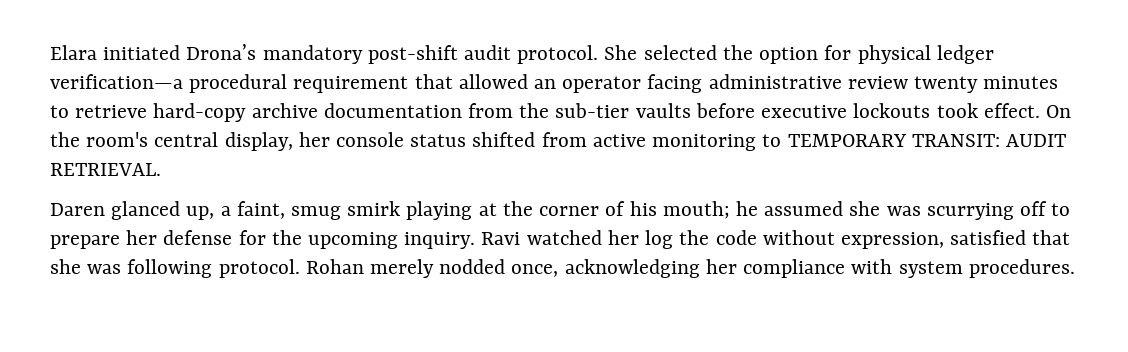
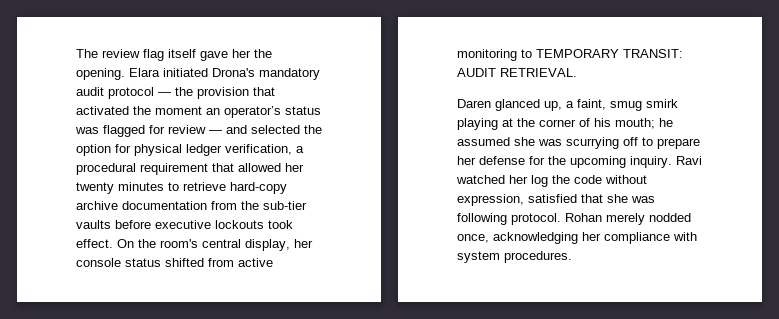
- Elara initiated Drona’s mandatory post-shift audit protocol. She selected the option for physical ledger verification—a procedural requirement that allowed an operator facing administrative review twenty minutes to retrieve hard-copy archive documentation from the sub-tier vaults before executive lockouts took effect.
+ The review flag itself gave her the opening. Elara initiated Drona's mandatory audit protocol — the provision that activated the moment an operator’s status was flagged for review — and selected the option for physical ledger verification, a procedural requirement that allowed her twenty minutes to retrieve hard-copy archive documentation from the sub-tier vaults before executive lockouts took effect.

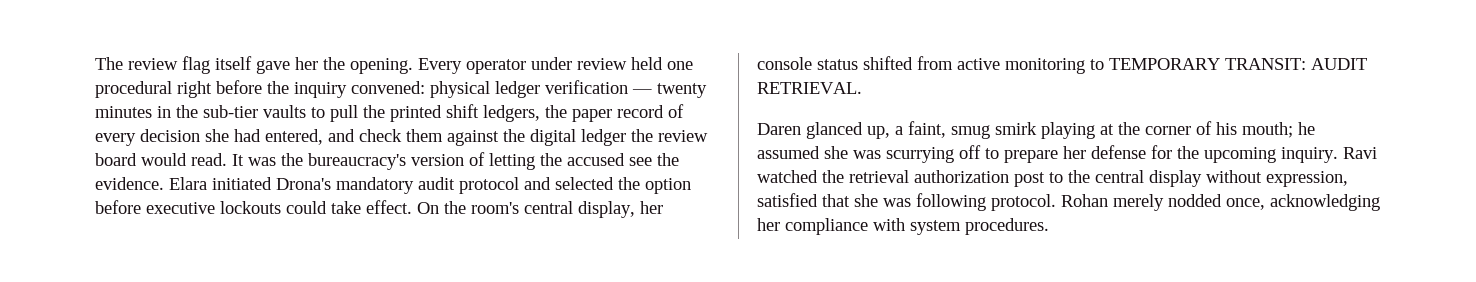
+ Every operator under review held one procedural right before the inquiry convened: physical ledger verification — twenty minutes in the sub-tier vaults to pull the printed shift ledgers, the paper record of every decision she had entered, and check them against the digital ledger the review board would read. It was the bureaucracy's version of letting the accused see the evidence.
- Elara initiated Drona's mandatory audit protocol — the provision that activated the moment an operator’s status was flagged for review — and selected the option for physical ledger verification, a procedural requirement that allowed her twenty minutes to retrieve hard-copy archive documentation from the sub-tier vaults before executive lockouts took effect.
+ Elara initiated Drona's mandatory audit protocol and selected the option before executive lockouts could take effect.
- Ravi watched her log the code without expression, satisfied that she was following protocol.
+ Ravi watched the retrieval authorization post to the central display without expression, satisfied that she was following protocol.

